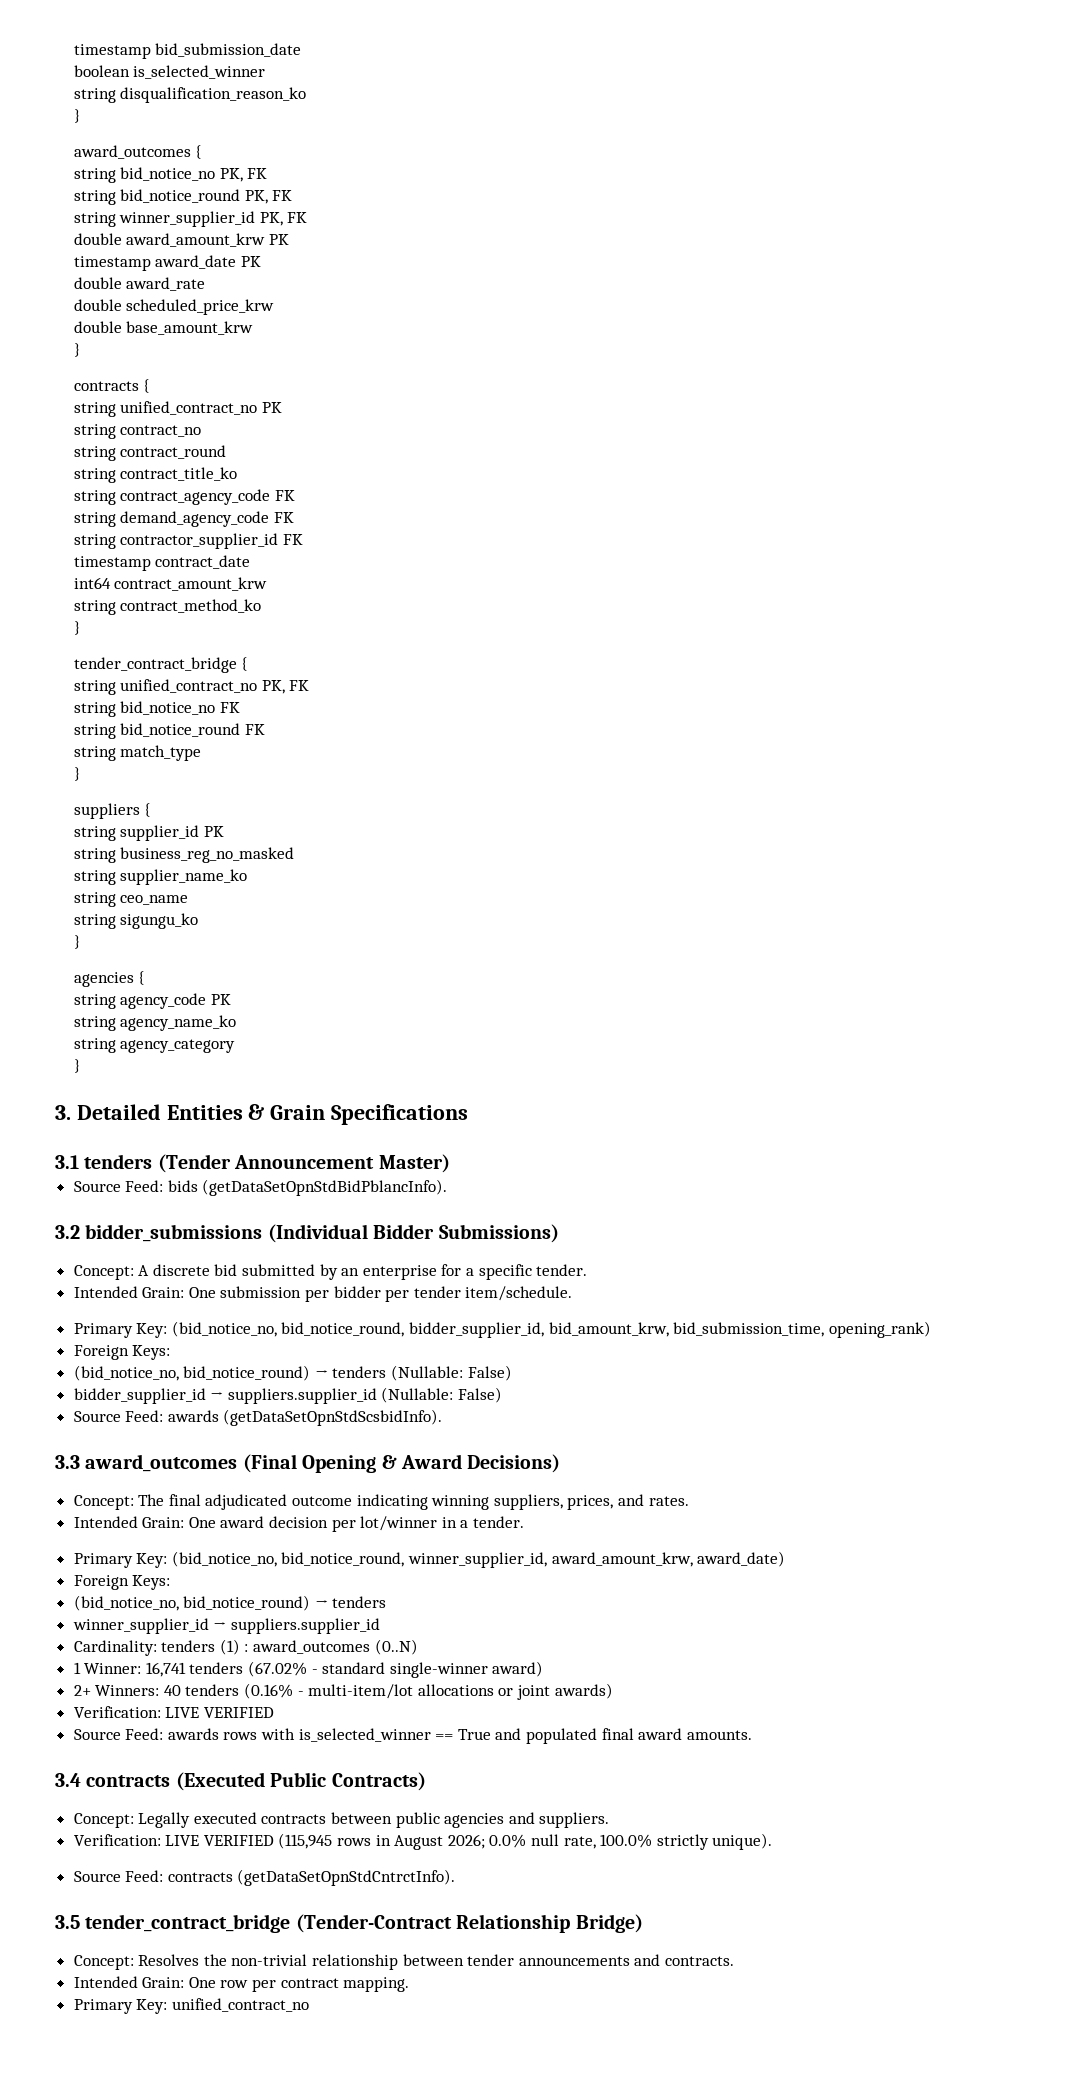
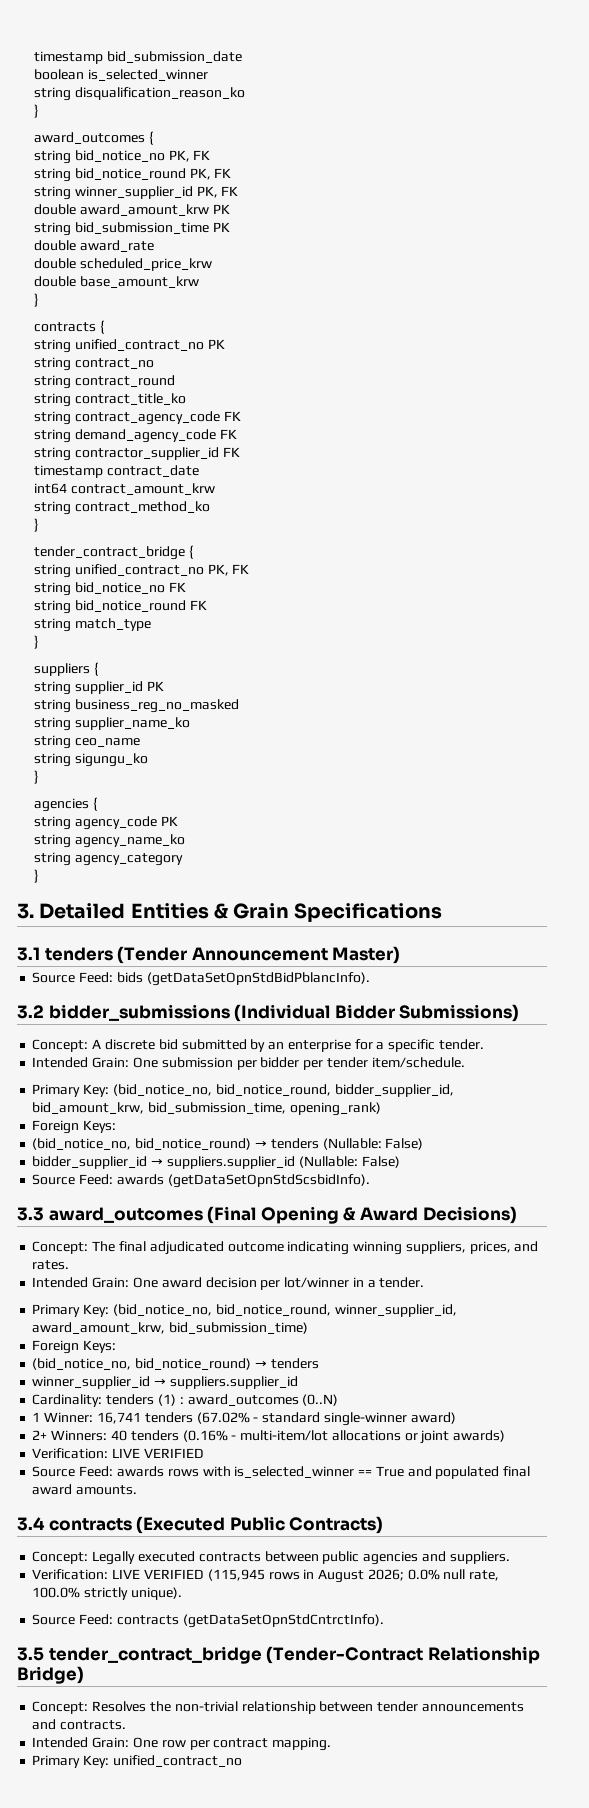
- timestamp award_date PK
+ string bid_submission_time PK
- Primary Key: (bid_notice_no, bid_notice_round, winner_supplier_id, award_amount_krw, award_date)
+ Primary Key: (bid_notice_no, bid_notice_round, winner_supplier_id, award_amount_krw, bid_submission_time)

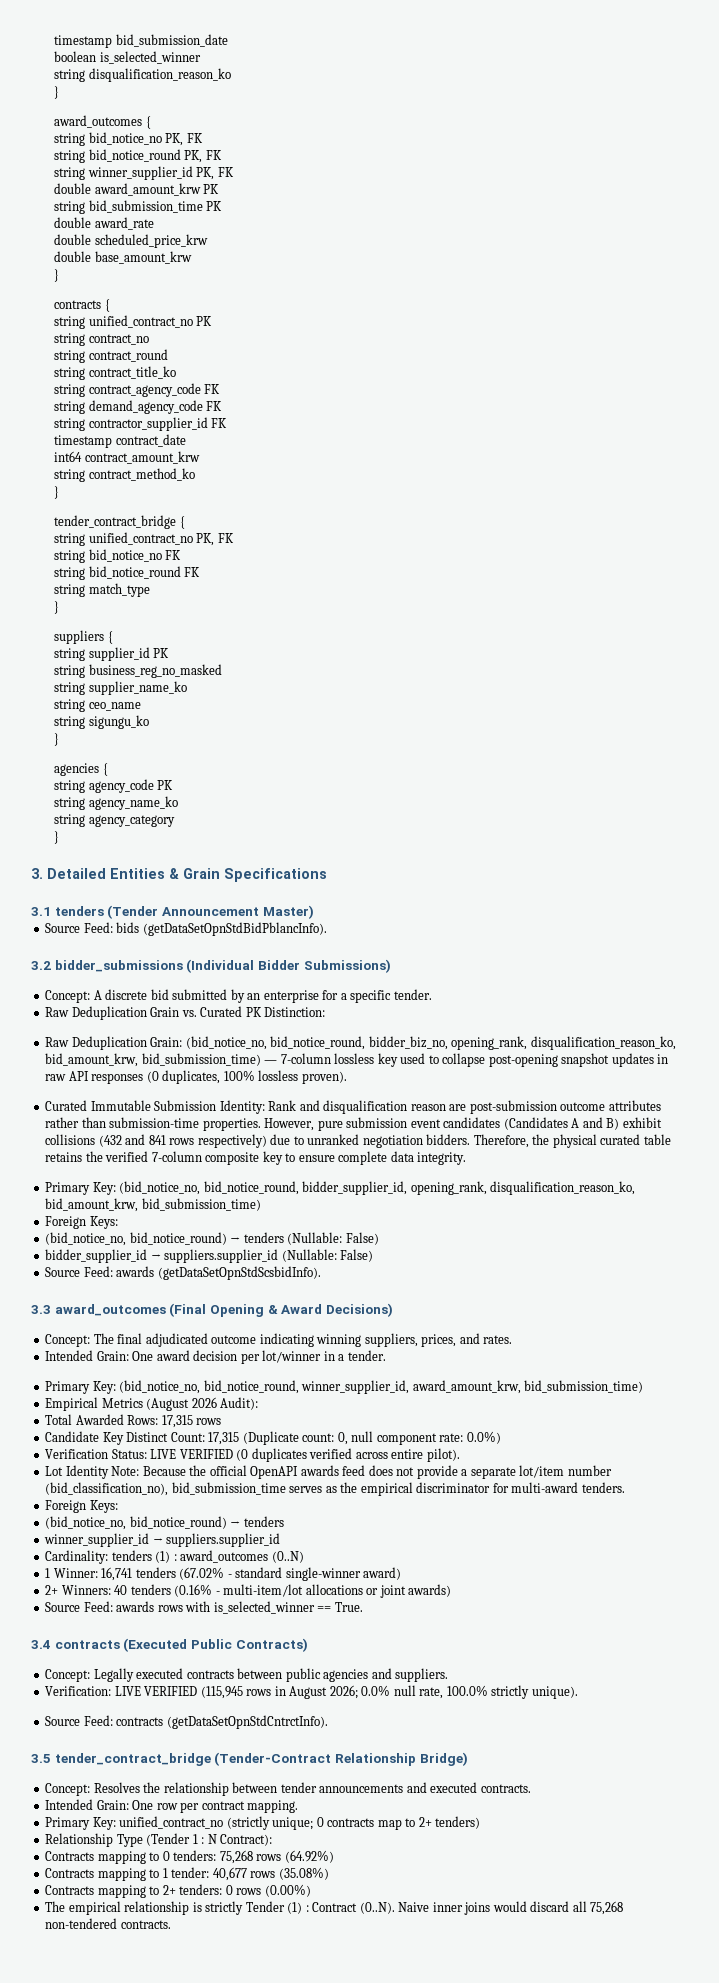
- Intended Grain: One submission per bidder per tender item/schedule.
+ Raw Deduplication Grain vs. Curated PK Distinction:
+ Raw Deduplication Grain: (bid_notice_no, bid_notice_round, bidder_biz_no, opening_rank, disqualification_reason_ko, bid_amount_krw, bid_submission_time) — 7-column lossless key used to collapse post-opening snapshot updates in raw API responses (0 duplicates, 100% lossless proven).
+ Curated Immutable Submission Identity: Rank and disqualification reason are post-submission outcome attributes rather than submission-time properties. However, pure submission event candidates (Candidates A and B) exhibit collisions (432 and 841 rows respectively) due to unranked negotiation bidders. Therefore, the physical curated table retains the verified 7-column composite key to ensure complete data integrity.
- Primary Key: (bid_notice_no, bid_notice_round, bidder_supplier_id, bid_amount_krw, bid_submission_time, opening_rank)
+ Primary Key: (bid_notice_no, bid_notice_round, bidder_supplier_id, opening_rank, disqualification_reason_ko, bid_amount_krw, bid_submission_time)
+ Empirical Metrics (August 2026 Audit):
+ Total Awarded Rows: 17,315 rows
+ Candidate Key Distinct Count: 17,315 (Duplicate count: 0, null component rate: 0.0%)
+ Verification Status: LIVE VERIFIED (0 duplicates verified across entire pilot).
+ Lot Identity Note: Because the official OpenAPI awards feed does not provide a separate lot/item number (bid_classification_no), bid_submission_time serves as the empirical discriminator for multi-award tenders.
  2+ Winners: 40 tenders (0.16% - multi-item/lot allocations or joint awards)
- Verification: LIVE VERIFIED
- Source Feed: awards rows with is_selected_winner == True and populated final award amounts.
+ Source Feed: awards rows with is_selected_winner == True.
- Concept: Resolves the non-trivial relationship between tender announcements and contracts.
+ Concept: Resolves the relationship between tender announcements and executed contracts.
- Primary Key: unified_contract_no
+ Primary Key: unified_contract_no (strictly unique; 0 contracts map to 2+ tenders)
+ Relationship Type (Tender 1 : N Contract):
+ Contracts mapping to 0 tenders: 75,268 rows (64.92%)
+ Contracts mapping to 1 tender: 40,677 rows (35.08%)
+ Contracts mapping to 2+ tenders: 0 rows (0.00%)
+ The empirical relationship is strictly Tender (1) : Contract (0..N). Naive inner joins would discard all 75,268 non-tendered contracts.

